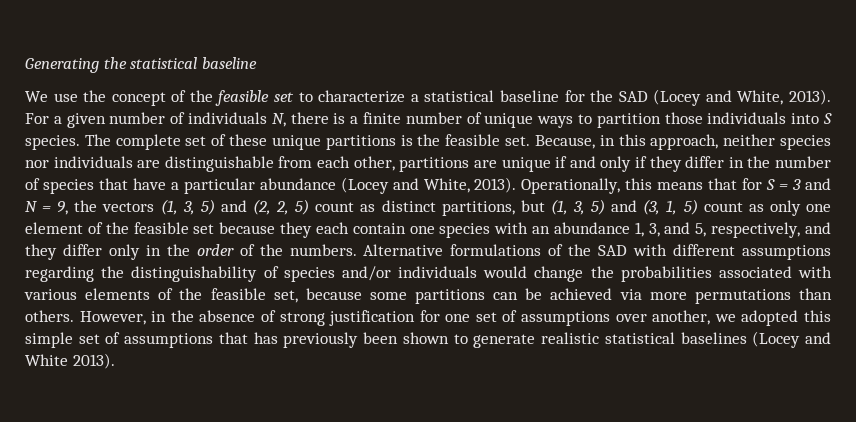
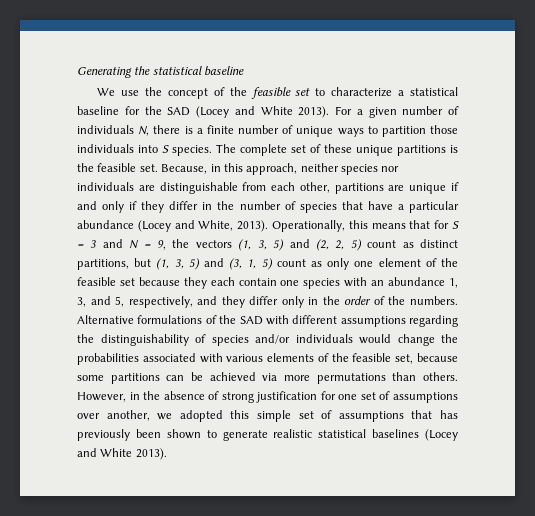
- We use the concept of the feasible set to characterize a statistical baseline for the SAD (Locey and White, 2013).
+ We use the concept of the feasible set to characterize a statistical baseline for the SAD (Locey and White 2013).

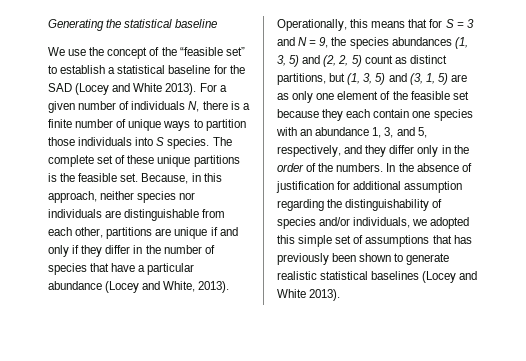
- We use the concept of the feasible set to characterize a statistical baseline for the SAD (Locey and White 2013).
+ We use the concept of the “feasible set” to establish a statistical baseline for the SAD (Locey and White 2013).
- Operationally, this means that for S = 3 and N = 9, the vectors (1, 3, 5) and (2, 2, 5) count as distinct partitions, but (1, 3, 5) and (3, 1, 5) count as only one element of the feasible set because they each contain one species with an abundance 1, 3, and 5, respectively, and they differ only in the order of the numbers.
+ Operationally, this means that for S = 3 and N = 9, the species abundances (1, 3, 5) and (2, 2, 5) count as distinct partitions, but (1, 3, 5) and (3, 1, 5) are as only one element of the feasible set because they each contain one species with an abundance 1, 3, and 5, respectively, and they differ only in the order of the numbers.
- Alternative formulations of the SAD with different assumptions regarding the distinguishability of species and/or individuals would change the probabilities associated with various elements of the feasible set, because some partitions can be achieved via more permutations than others. However, in the absence of strong justification for one set of assumptions over another, we adopted this simple set of assumptions that has previously been shown to generate realistic statistical baselines (Locey and White 2013).
+ In the absence of justification for additional assumption regarding the distinguishability of species and/or individuals, we adopted this simple set of assumptions that has previously been shown to generate realistic statistical baselines (Locey and White 2013).

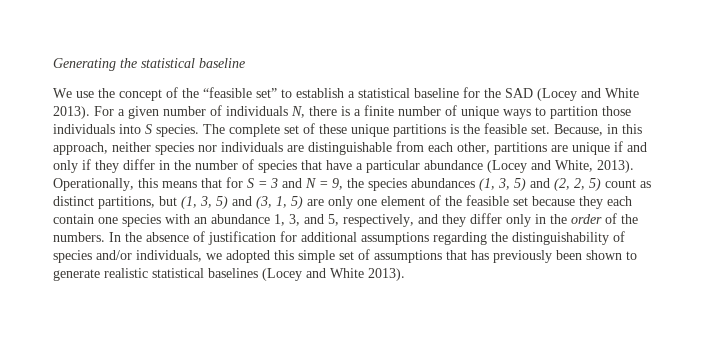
- Operationally, this means that for S = 3 and N = 9, the species abundances (1, 3, 5) and (2, 2, 5) count as distinct partitions, but (1, 3, 5) and (3, 1, 5) are as only one element of the feasible set because they each contain one species with an abundance 1, 3, and 5, respectively, and they differ only in the order of the numbers.
+ Operationally, this means that for S = 3 and N = 9, the species abundances (1, 3, 5) and (2, 2, 5) count as distinct partitions, but (1, 3, 5) and (3, 1, 5) are only one element of the feasible set because they each contain one species with an abundance 1, 3, and 5, respectively, and they differ only in the order of the numbers.
- In the absence of justification for additional assumption regarding the distinguishability of species and/or individuals, we adopted this simple set of assumptions that has previously been shown to generate realistic statistical baselines (Locey and White 2013).
+ In the absence of justification for additional assumptions regarding the distinguishability of species and/or individuals, we adopted this simple set of assumptions that has previously been shown to generate realistic statistical baselines (Locey and White 2013).

